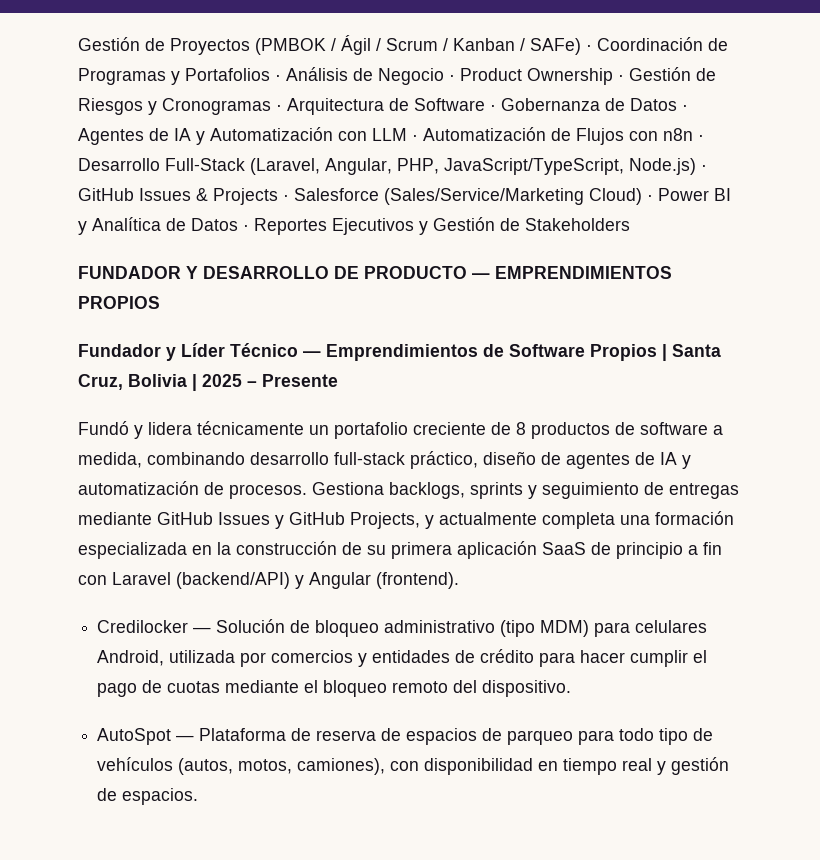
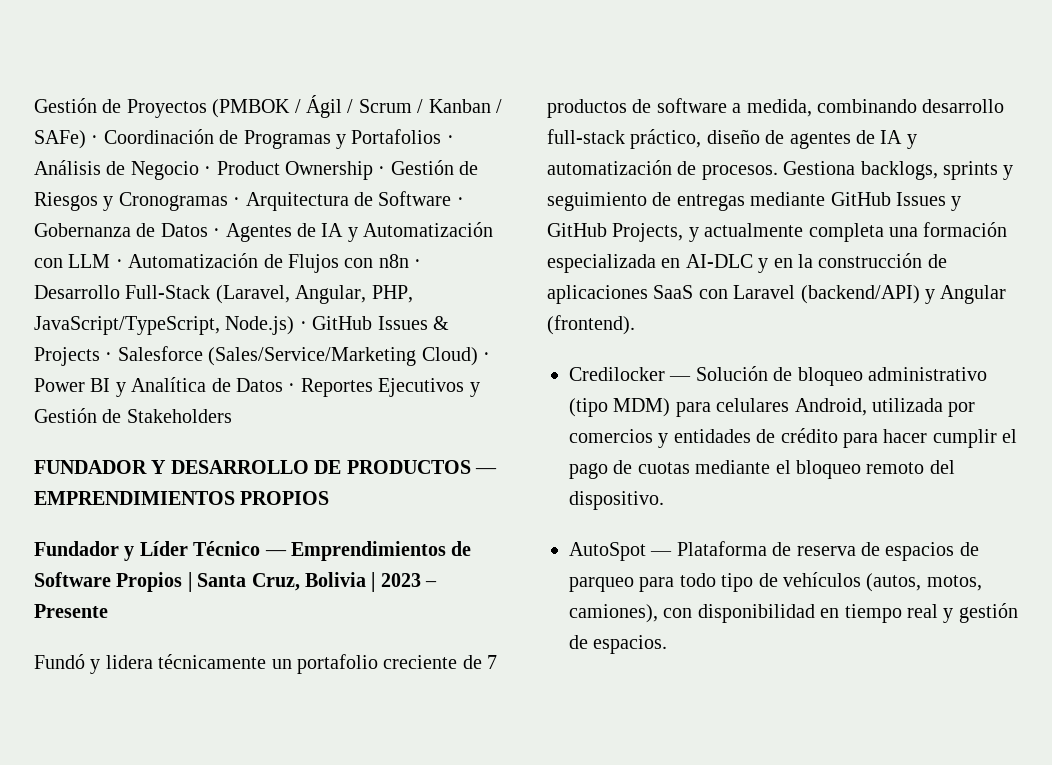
- FUNDADOR Y DESARROLLO DE PRODUCTO — EMPRENDIMIENTOS PROPIOS
+ FUNDADOR Y DESARROLLO DE PRODUCTOS — EMPRENDIMIENTOS PROPIOS
- Fundador y Líder Técnico — Emprendimientos de Software Propios | Santa Cruz, Bolivia | 2025 – Presente
+ Fundador y Líder Técnico — Emprendimientos de Software Propios | Santa Cruz, Bolivia | 2023 – Presente
- Fundó y lidera técnicamente un portafolio creciente de 8 productos de software a medida, combinando desarrollo full-stack práctico, diseño de agentes de IA y automatización de procesos.
+ Fundó y lidera técnicamente un portafolio creciente de 7 productos de software a medida, combinando desarrollo full-stack práctico, diseño de agentes de IA y automatización de procesos.
- Gestiona backlogs, sprints y seguimiento de entregas mediante GitHub Issues y GitHub Projects, y actualmente completa una formación especializada en la construcción de su primera aplicación SaaS de principio a fin con Laravel (backend/API) y Angular (frontend).
+ Gestiona backlogs, sprints y seguimiento de entregas mediante GitHub Issues y GitHub Projects, y actualmente completa una formación especializada en AI-DLC y en la construcción de aplicaciones SaaS con Laravel (backend/API) y Angular (frontend).

